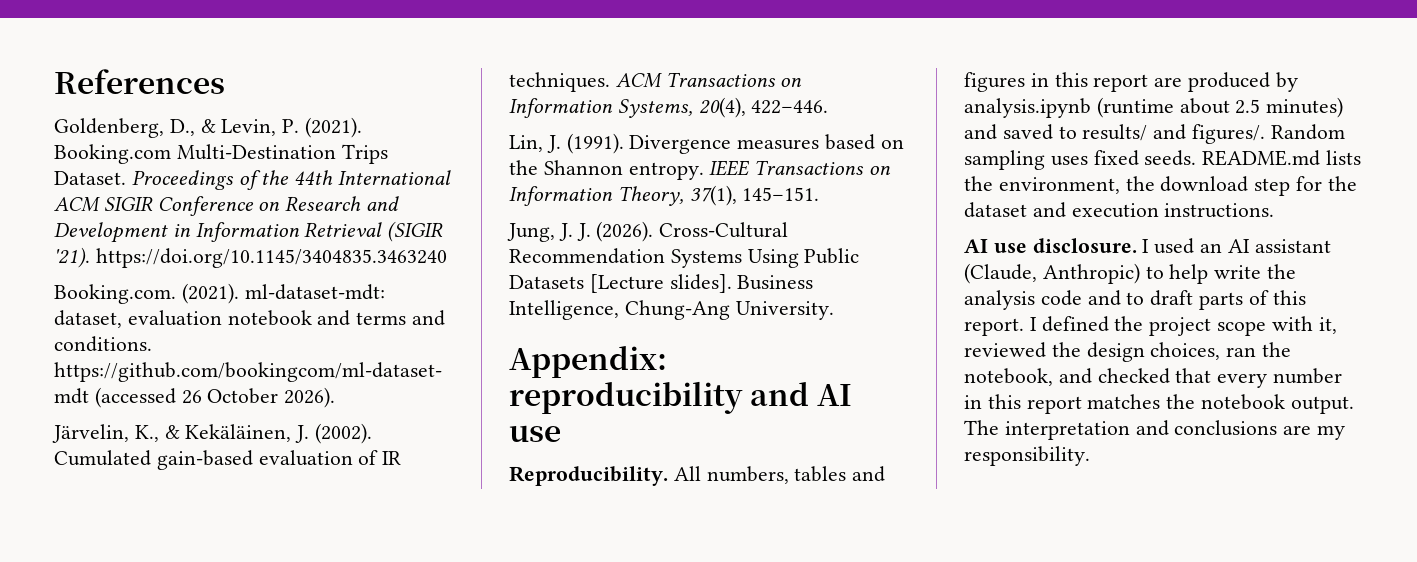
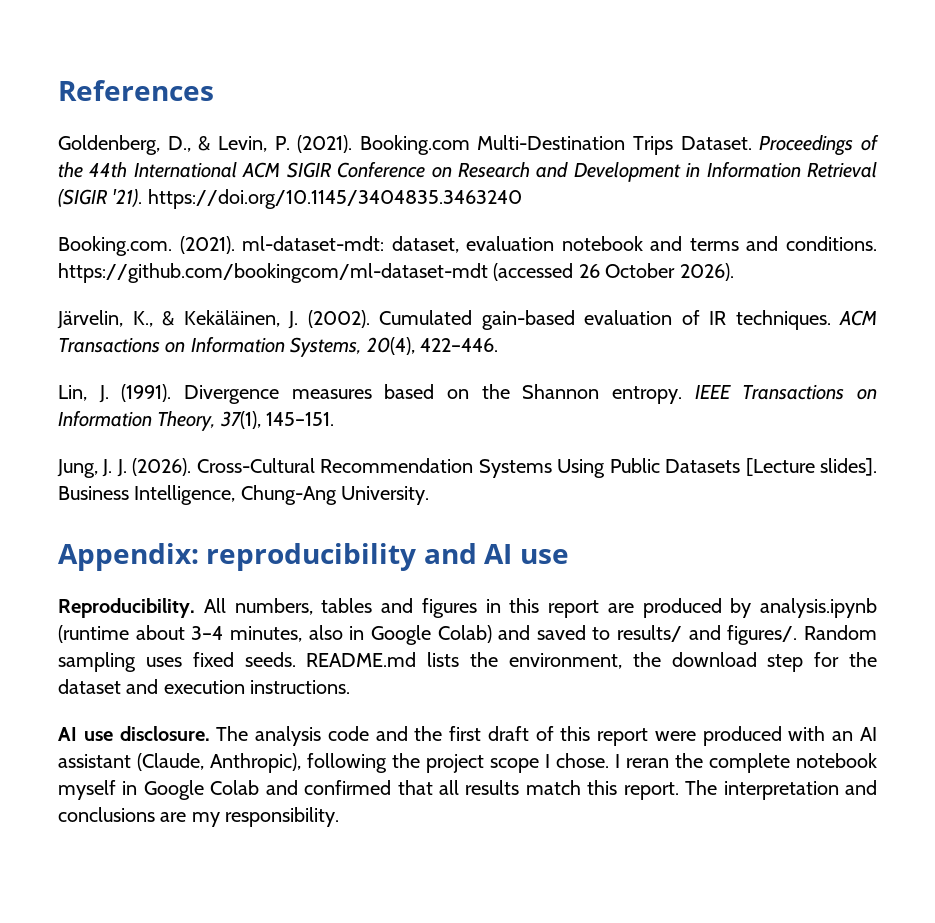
- All numbers, tables and figures in this report are produced by analysis.ipynb (runtime about 2.5 minutes) and saved to results/ and figures/.
+ All numbers, tables and figures in this report are produced by analysis.ipynb (runtime about 3–4 minutes, also in Google Colab) and saved to results/ and figures/.
- I used an AI assistant (Claude, Anthropic) to help write the analysis code and to draft parts of this report. I defined the project scope with it, reviewed the design choices, ran the notebook, and checked that every number in this report matches the notebook output.
+ The analysis code and the first draft of this report were produced with an AI assistant (Claude, Anthropic), following the project scope I chose. I reran the complete notebook myself in Google Colab and confirmed that all results match this report.

